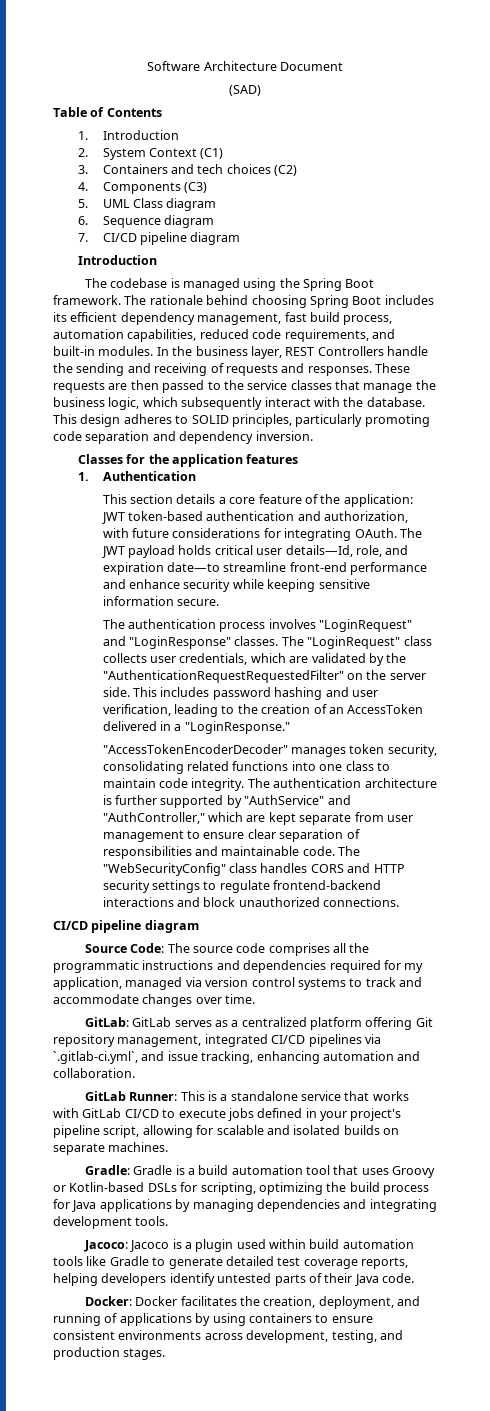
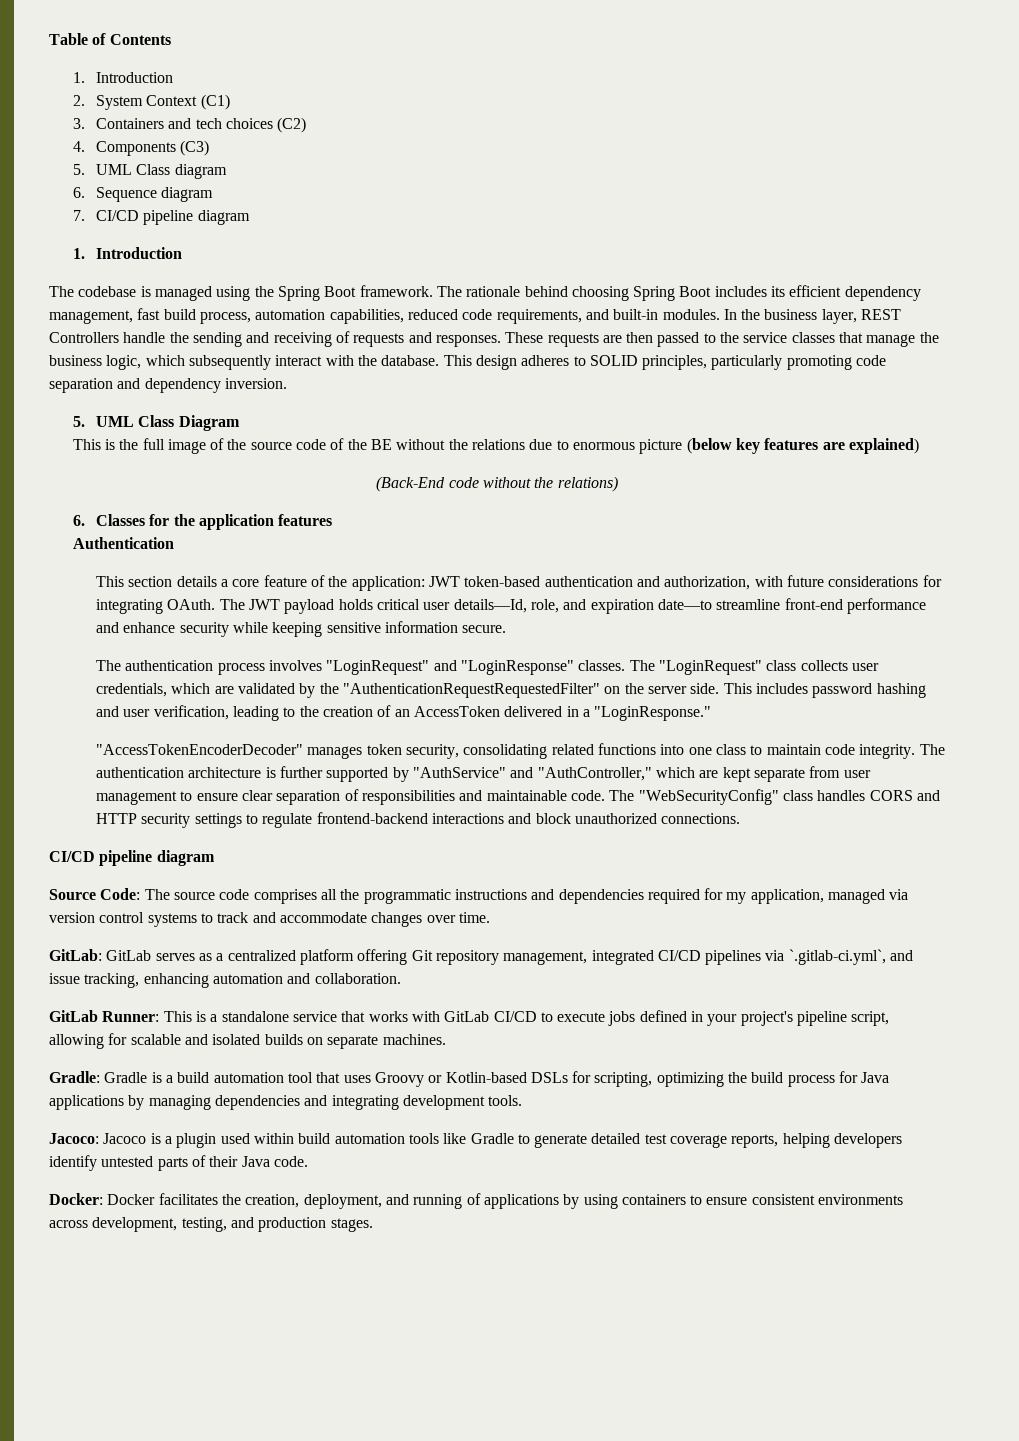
- Software Architecture Document
- (SAD)
  7. CI/CD pipeline diagram
- Introduction
+ 1. Introduction
- Classes for the application features
+ 5. UML Class Diagram
+ This is the full image of the source code of the BE without the relations due to enormous picture (below key features are explained)
+ (Back-End code without the relations)
+ 6. Classes for the application features
- 1. Authentication
+ Authentication

